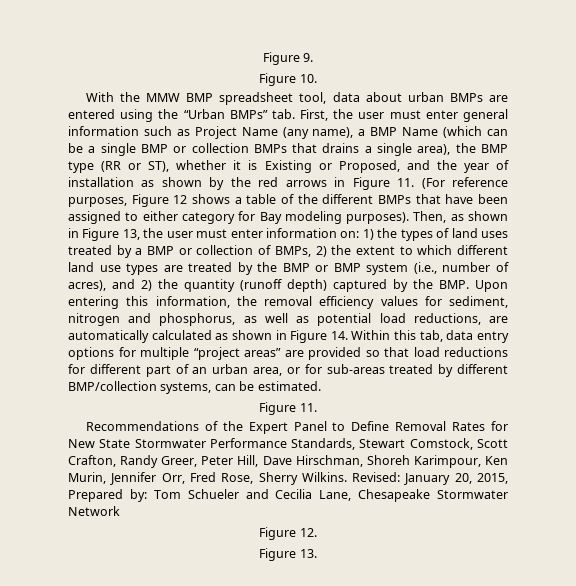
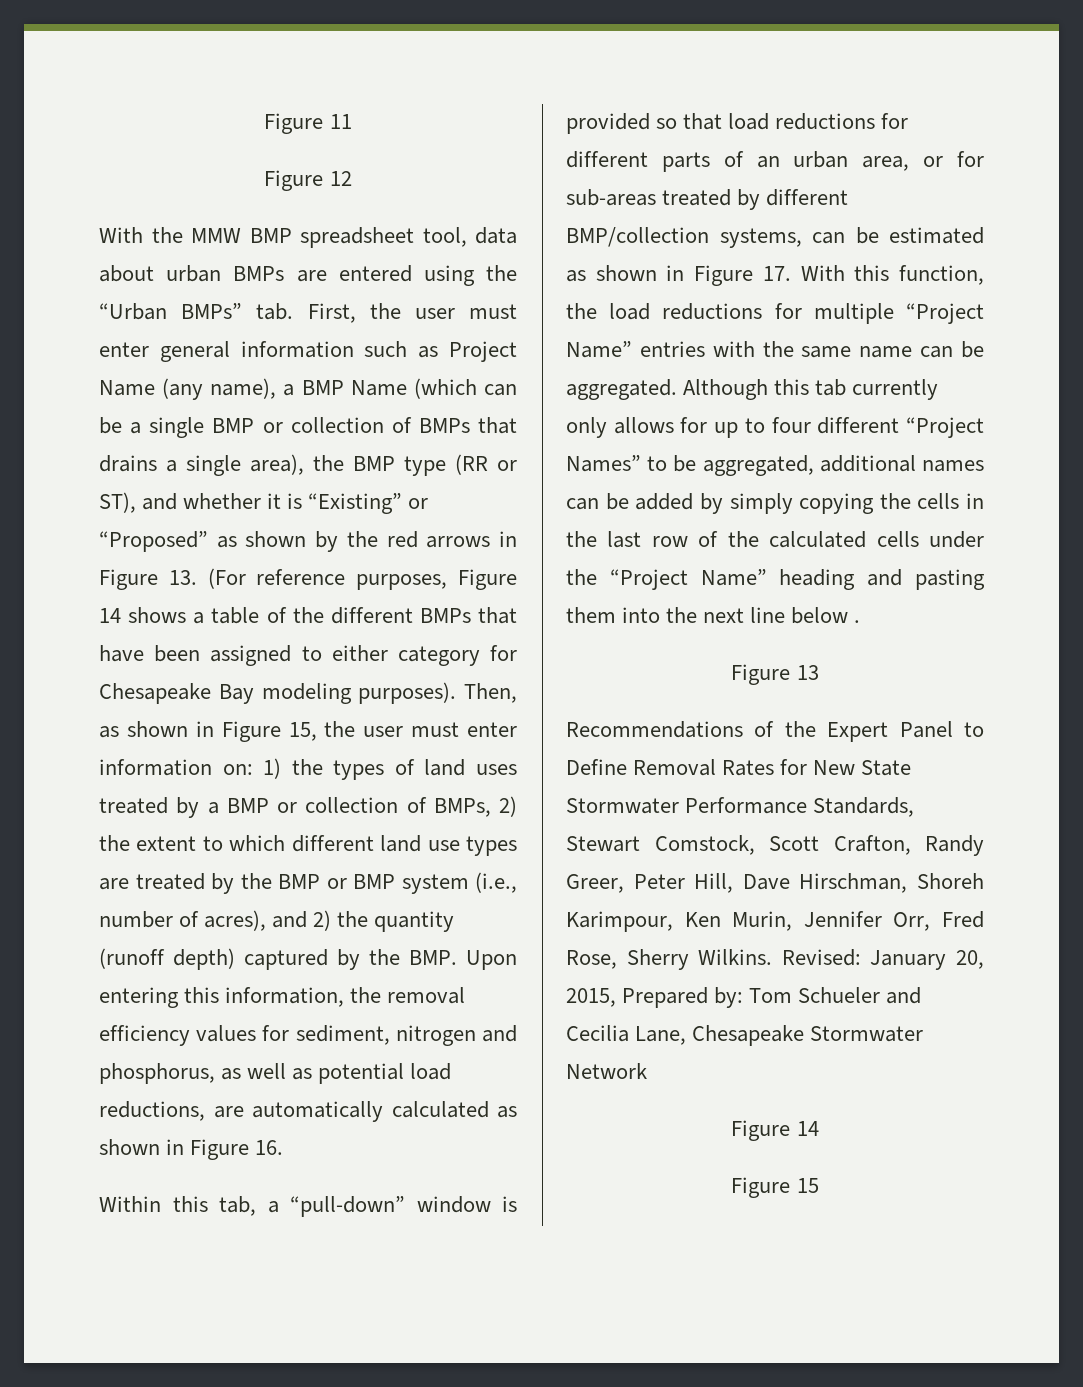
- Figure 9.
- Figure 10.
+ Figure 11
+ Figure 12
- With the MMW BMP spreadsheet tool, data about urban BMPs are entered using the “Urban BMPs” tab. First, the user must enter general information such as Project Name (any name), a BMP Name (which can be a single BMP or collection BMPs that drains a single area), the BMP type (RR or ST), whether it is Existing or Proposed, and the year of installation as shown by the red arrows in Figure 11. (For reference purposes, Figure 12 shows a table of the different BMPs that have been assigned to either category for Bay modeling purposes).
+ With the MMW BMP spreadsheet tool, data about urban BMPs are entered using the “Urban BMPs” tab. First, the user must enter general information such as Project Name (any name), a BMP Name (which can be a single BMP or collection of BMPs that drains a single area), the BMP type (RR or ST), and whether it is “Existing” or “Proposed” as shown by the red arrows in Figure 13. (For reference purposes, Figure 14 shows a table of the different BMPs that have been assigned to either category for Chesapeake Bay modeling purposes).
- Then, as shown in Figure 13, the user must enter information on:
+ Then, as shown in Figure 15, the user must enter information on:
- 1) the types of land uses treated by a BMP or collection of BMPs, 2) the extent to which different land use types are treated by the BMP or BMP system (i.e., number of acres), and 2) the quantity (runoff depth) captured by the BMP. Upon entering this information, the removal efficiency values for sediment, nitrogen and phosphorus, as well as potential load reductions, are automatically calculated as shown in Figure 14. Within this tab, data entry options for multiple “project areas” are provided so that load reductions for different part of an urban area, or for sub-areas treated by different BMP/collection systems, can be estimated.
- Figure 11.
+ 1) the types of land uses treated by a BMP or collection of BMPs, 2) the extent to which different land use types are treated by the BMP or BMP system (i.e., number of acres), and 2) the quantity (runoff depth) captured by the BMP. Upon entering this information, the removal efficiency values for sediment, nitrogen and phosphorus, as well as potential load reductions, are automatically calculated as shown in Figure 16.
+ Within this tab, a “pull-down” window is provided so that load reductions for different parts of an urban area, or for sub-areas treated by different BMP/collection systems, can be estimated as shown in Figure 17. With this function, the load reductions for multiple “Project Name” entries with the same name can be aggregated. Although this tab currently only allows for up to four different “Project Names” to be aggregated, additional names can be added by simply copying the cells in the last row of the calculated cells under the “Project Name” heading and pasting them into the next line below .
+ Figure 13
  Revised: January 20, 2015, Prepared by: Tom Schueler and Cecilia Lane, Chesapeake Stormwater Network
- Figure 12.
- Figure 13.
+ Figure 14
+ Figure 15

